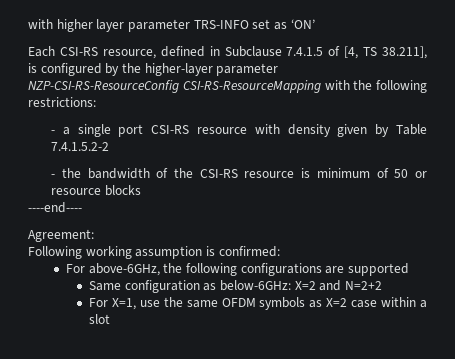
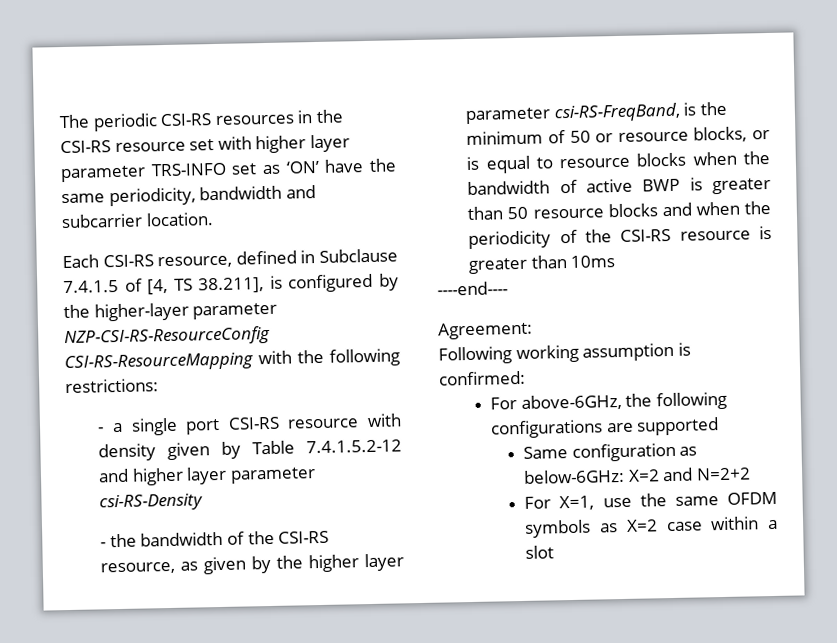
- with higher layer parameter TRS-INFO set as ‘ON’
+ The periodic CSI-RS resources in the CSI-RS resource set with higher layer parameter TRS-INFO set as ‘ON’ have the same periodicity, bandwidth and subcarrier location.
- - a single port CSI-RS resource with density given by Table 7.4.1.5.2-2
+ - a single port CSI-RS resource with density given by Table 7.4.1.5.2-12 and higher layer parameter csi-RS-Density
- - the bandwidth of the CSI-RS resource is minimum of 50 or resource blocks
+ - the bandwidth of the CSI-RS resource, as given by the higher layer parameter csi-RS-FreqBand, is the minimum of 50 or resource blocks, or is equal to resource blocks when the bandwidth of active BWP is greater than 50 resource blocks and when the periodicity of the CSI-RS resource is greater than 10ms

